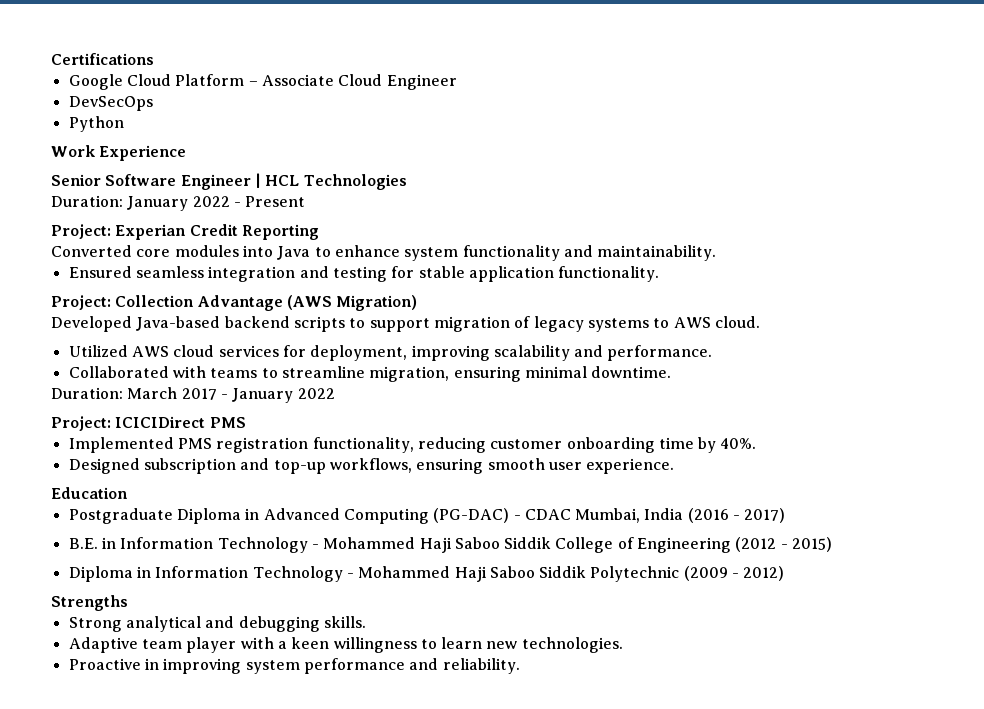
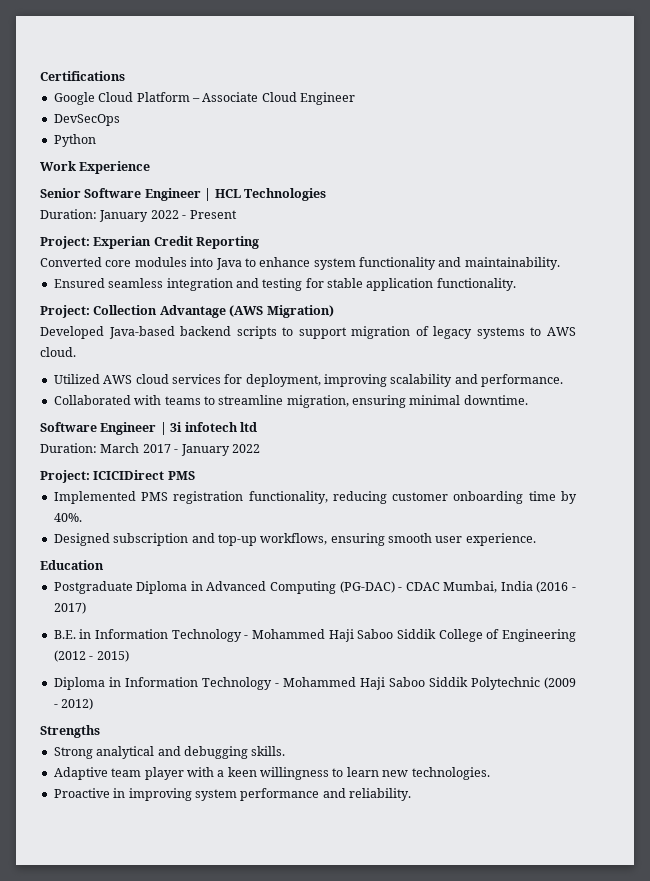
+ Software Engineer | 3i infotech ltd

